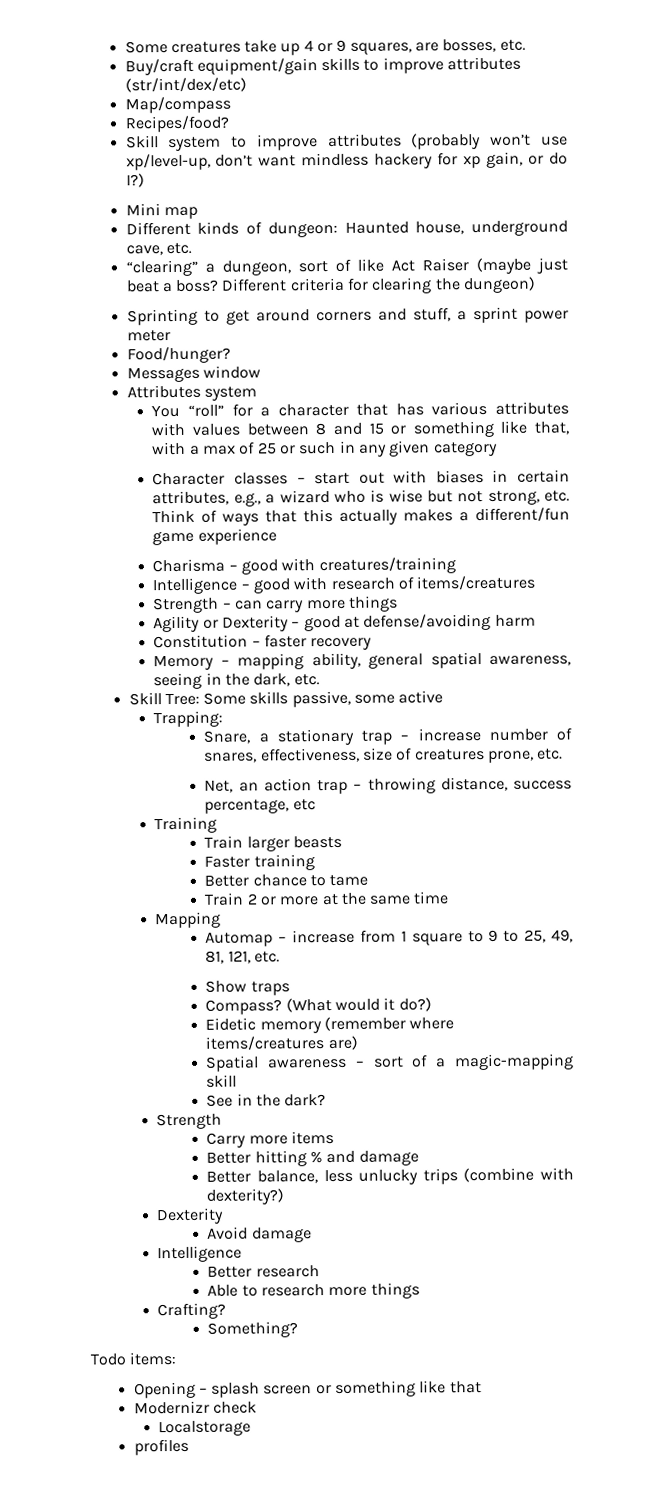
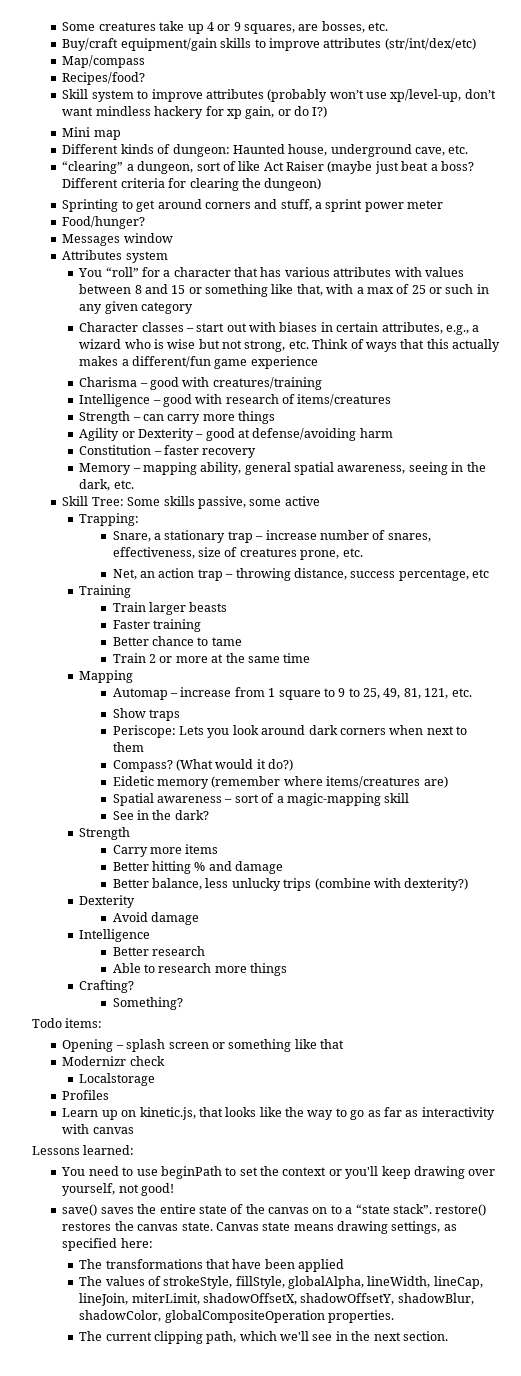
+ Periscope: Lets you look around dark corners when next to them
- profiles
+ Profiles
+ Learn up on kinetic.js, that looks like the way to go as far as interactivity with canvas
+ Lessons learned:
+ You need to use beginPath to set the context or you'll keep drawing over yourself, not good!
+ save() saves the entire state of the canvas on to a “state stack”. restore() restores the canvas state. Canvas state means drawing settings, as specified here:
+ The transformations that have been applied
+ The values of strokeStyle, fillStyle, globalAlpha, lineWidth, lineCap, lineJoin, miterLimit, shadowOffsetX, shadowOffsetY, shadowBlur, shadowColor, globalCompositeOperation properties.
+ The current clipping path, which we'll see in the next section.

